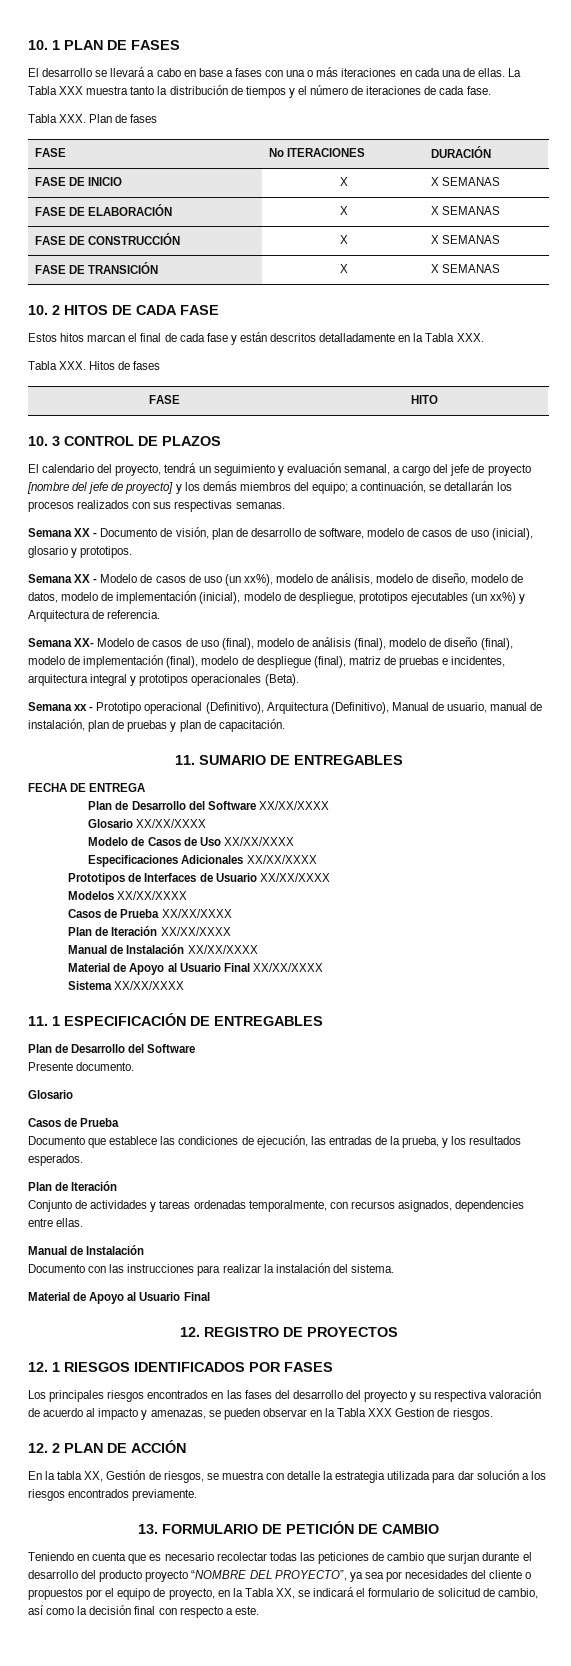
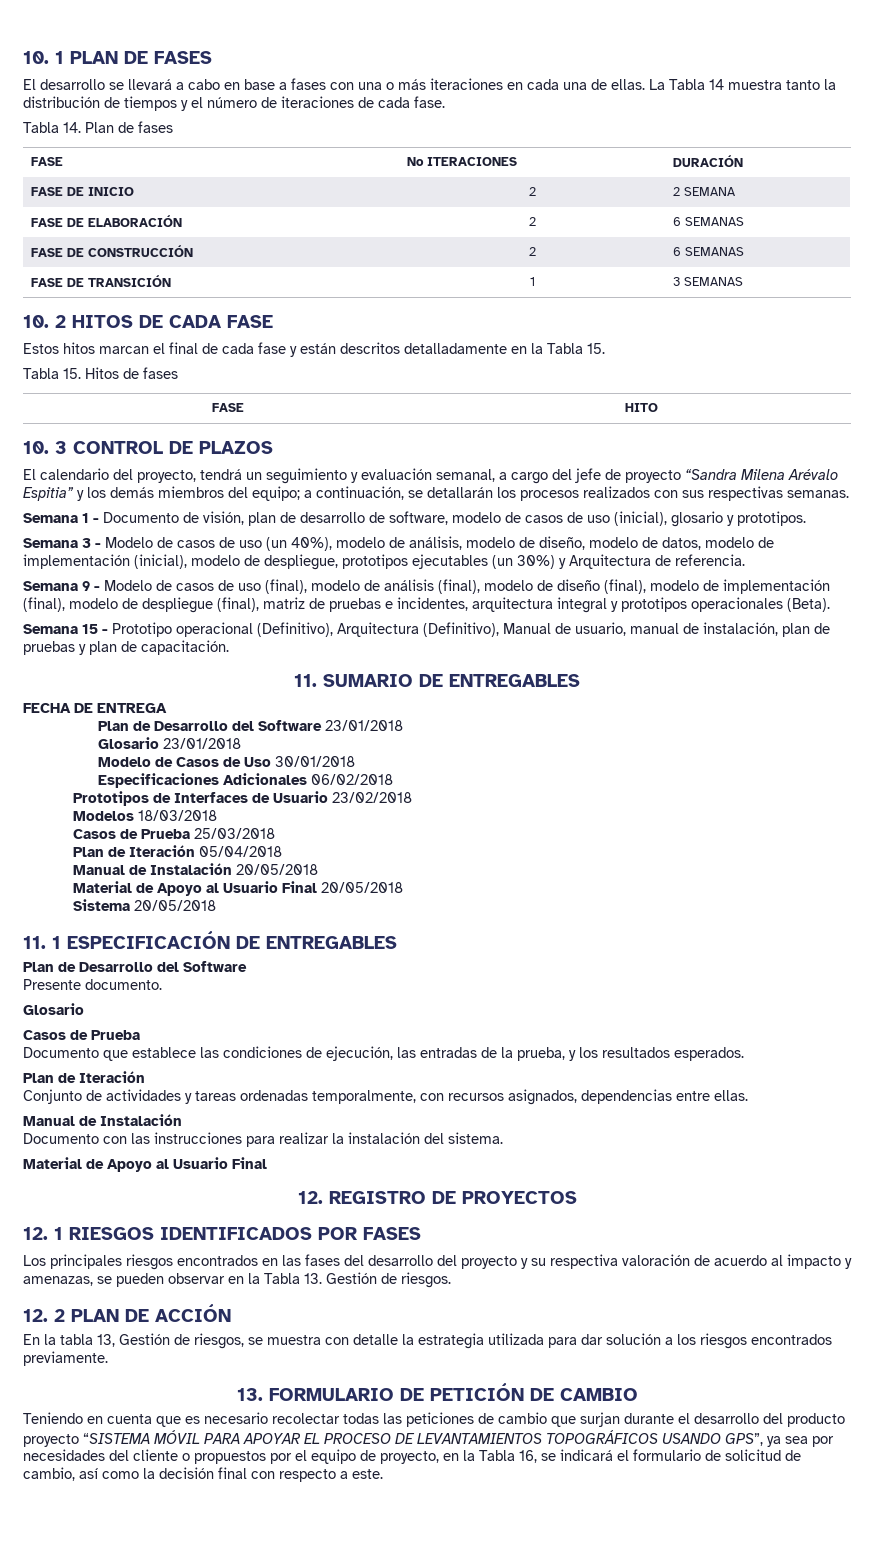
- La Tabla XXX muestra tanto la distribución de tiempos y el número de iteraciones de cada fase.
+ La Tabla 14 muestra tanto la distribución de tiempos y el número de iteraciones de cada fase.
- Tabla XXX. Plan de fases
+ Tabla 14. Plan de fases
- FASE DE INICIO | X | X SEMANAS
+ FASE DE INICIO | 2 | 2 SEMANA
- FASE DE ELABORACIÓN | X | X SEMANAS
+ FASE DE ELABORACIÓN | 2 | 6 SEMANAS
- FASE DE CONSTRUCCIÓN | X | X SEMANAS
+ FASE DE CONSTRUCCIÓN | 2 | 6 SEMANAS
- FASE DE TRANSICIÓN | X | X SEMANAS
+ FASE DE TRANSICIÓN | 1 | 3 SEMANAS
- Estos hitos marcan el final de cada fase y están descritos detalladamente en la Tabla XXX.
- Tabla XXX. Hitos de fases
+ Estos hitos marcan el final de cada fase y están descritos detalladamente en la Tabla 15.
+ Tabla 15. Hitos de fases
- El calendario del proyecto, tendrá un seguimiento y evaluación semanal, a cargo del jefe de proyecto [nombre del jefe de proyecto] y los demás miembros del equipo; a continuación, se detallarán los procesos realizados con sus respectivas semanas.
+ El calendario del proyecto, tendrá un seguimiento y evaluación semanal, a cargo del jefe de proyecto “Sandra Milena Arévalo Espitia” y los demás miembros del equipo; a continuación, se detallarán los procesos realizados con sus respectivas semanas.
- Semana XX - Documento de visión, plan de desarrollo de software, modelo de casos de uso (inicial), glosario y prototipos.
+ Semana 1 - Documento de visión, plan de desarrollo de software, modelo de casos de uso (inicial), glosario y prototipos.
- Semana XX - Modelo de casos de uso (un xx%), modelo de análisis, modelo de diseño, modelo de datos, modelo de implementación (inicial), modelo de despliegue, prototipos ejecutables (un xx%) y Arquitectura de referencia.
+ Semana 3 - Modelo de casos de uso (un 40%), modelo de análisis, modelo de diseño, modelo de datos, modelo de implementación (inicial), modelo de despliegue, prototipos ejecutables (un 30%) y Arquitectura de referencia.
- Semana XX- Modelo de casos de uso (final), modelo de análisis (final), modelo de diseño (final), modelo de implementación (final), modelo de despliegue (final), matriz de pruebas e incidentes, arquitectura integral y prototipos operacionales (Beta).
+ Semana 9 - Modelo de casos de uso (final), modelo de análisis (final), modelo de diseño (final), modelo de implementación (final), modelo de despliegue (final), matriz de pruebas e incidentes, arquitectura integral y prototipos operacionales (Beta).
- Semana xx - Prototipo operacional (Definitivo), Arquitectura (Definitivo), Manual de usuario, manual de instalación, plan de pruebas y plan de capacitación.
+ Semana 15 - Prototipo operacional (Definitivo), Arquitectura (Definitivo), Manual de usuario, manual de instalación, plan de pruebas y plan de capacitación.
- Plan de Desarrollo del Software XX/XX/XXXX
- Glosario XX/XX/XXXX
+ Plan de Desarrollo del Software 23/01/2018
+ Glosario 23/01/2018
- Modelo de Casos de Uso XX/XX/XXXX
+ Modelo de Casos de Uso 30/01/2018
- Especificaciones Adicionales XX/XX/XXXX
+ Especificaciones Adicionales 06/02/2018
- Prototipos de Interfaces de Usuario XX/XX/XXXX
+ Prototipos de Interfaces de Usuario 23/02/2018
- Modelos XX/XX/XXXX
- Casos de Prueba XX/XX/XXXX
- Plan de Iteración XX/XX/XXXX
- Manual de Instalación XX/XX/XXXX
- Material de Apoyo al Usuario Final XX/XX/XXXX
+ Modelos 18/03/2018
+ Casos de Prueba 25/03/2018
+ Plan de Iteración 05/04/2018
+ Manual de Instalación 20/05/2018
+ Material de Apoyo al Usuario Final 20/05/2018
- Sistema XX/XX/XXXX
+ Sistema 20/05/2018
- Conjunto de actividades y tareas ordenadas temporalmente, con recursos asignados, dependencies entre ellas.
+ Conjunto de actividades y tareas ordenadas temporalmente, con recursos asignados, dependencias entre ellas.
- Los principales riesgos encontrados en las fases del desarrollo del proyecto y su respectiva valoración de acuerdo al impacto y amenazas, se pueden observar en la Tabla XXX Gestion de riesgos.
+ Los principales riesgos encontrados en las fases del desarrollo del proyecto y su respectiva valoración de acuerdo al impacto y amenazas, se pueden observar en la Tabla 13. Gestión de riesgos.
- En la tabla XX, Gestión de riesgos, se muestra con detalle la estrategia utilizada para dar solución a los riesgos encontrados previamente.
+ En la tabla 13, Gestión de riesgos, se muestra con detalle la estrategia utilizada para dar solución a los riesgos encontrados previamente.
- Teniendo en cuenta que es necesario recolectar todas las peticiones de cambio que surjan durante el desarrollo del producto proyecto “NOMBRE DEL PROYECTO”, ya sea por necesidades del cliente o propuestos por el equipo de proyecto, en la Tabla XX, se indicará el formulario de solicitud de cambio, así como la decisión final con respecto a este.
+ Teniendo en cuenta que es necesario recolectar todas las peticiones de cambio que surjan durante el desarrollo del producto proyecto “SISTEMA MÓVIL PARA APOYAR EL PROCESO DE LEVANTAMIENTOS TOPOGRÁFICOS USANDO GPS”, ya sea por necesidades del cliente o propuestos por el equipo de proyecto, en la Tabla 16, se indicará el formulario de solicitud de cambio, así como la decisión final con respecto a este.

